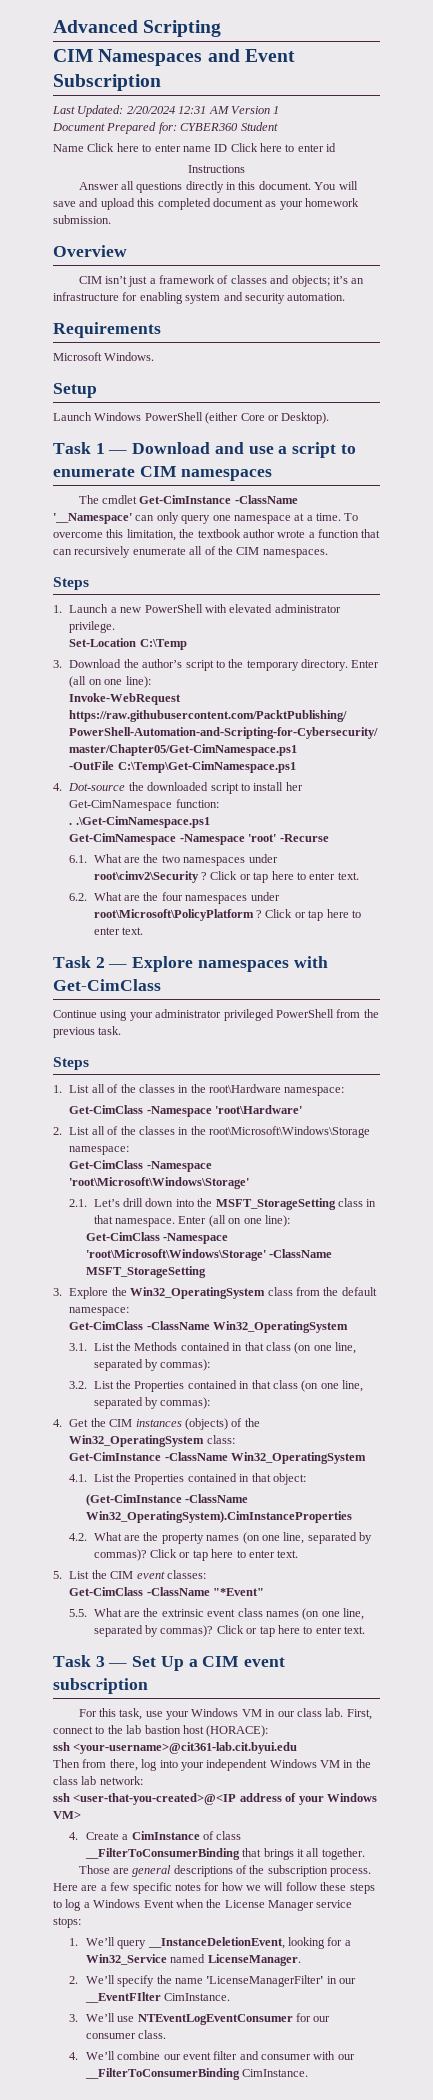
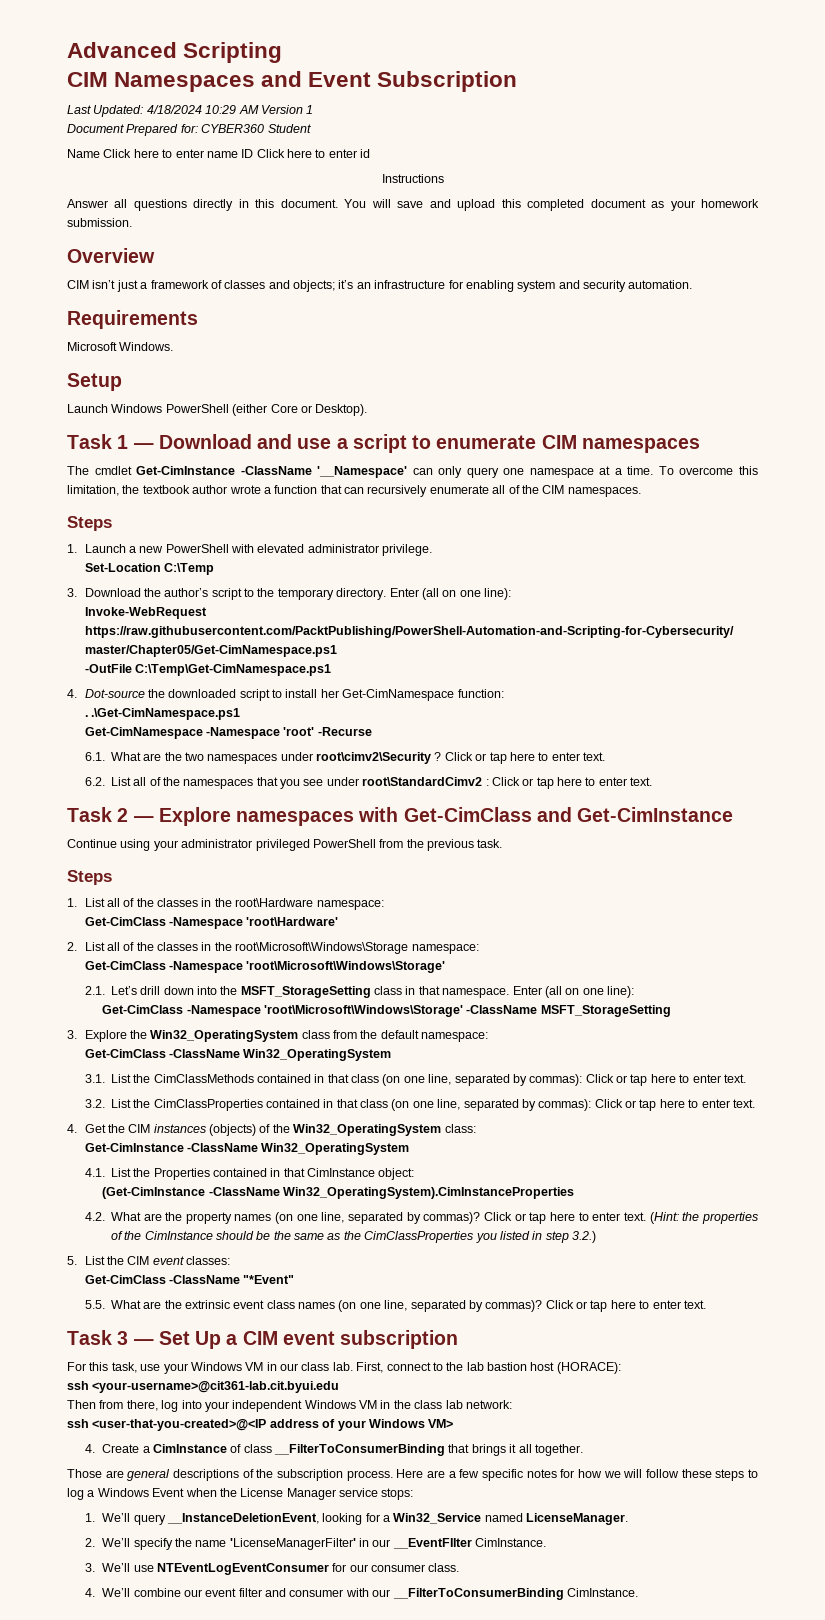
- Last Updated: 2/20/2024 12:31 AM Version 1
+ Last Updated: 4/18/2024 10:29 AM Version 1
- 6.2. What are the four namespaces under root\Microsoft\PolicyPlatform ? Click or tap here to enter text.
+ 6.2. List all of the namespaces that you see under root\StandardCimv2 : Click or tap here to enter text.
- Task 2 — Explore namespaces with Get-CimClass
+ Task 2 — Explore namespaces with Get-CimClass and Get-CimInstance
- 3.1. List the Methods contained in that class (on one line, separated by commas):
+ 3.1. List the CimClassMethods contained in that class (on one line, separated by commas): Click or tap here to enter text.
- 3.2. List the Properties contained in that class (on one line, separated by commas):
+ 3.2. List the CimClassProperties contained in that class (on one line, separated by commas): Click or tap here to enter text.
- 4.1. List the Properties contained in that object:
+ 4.1. List the Properties contained in that CimInstance object:
+ (Hint: the properties of the CimInstance should be the same as the CimClassProperties you listed in step 3.2.)

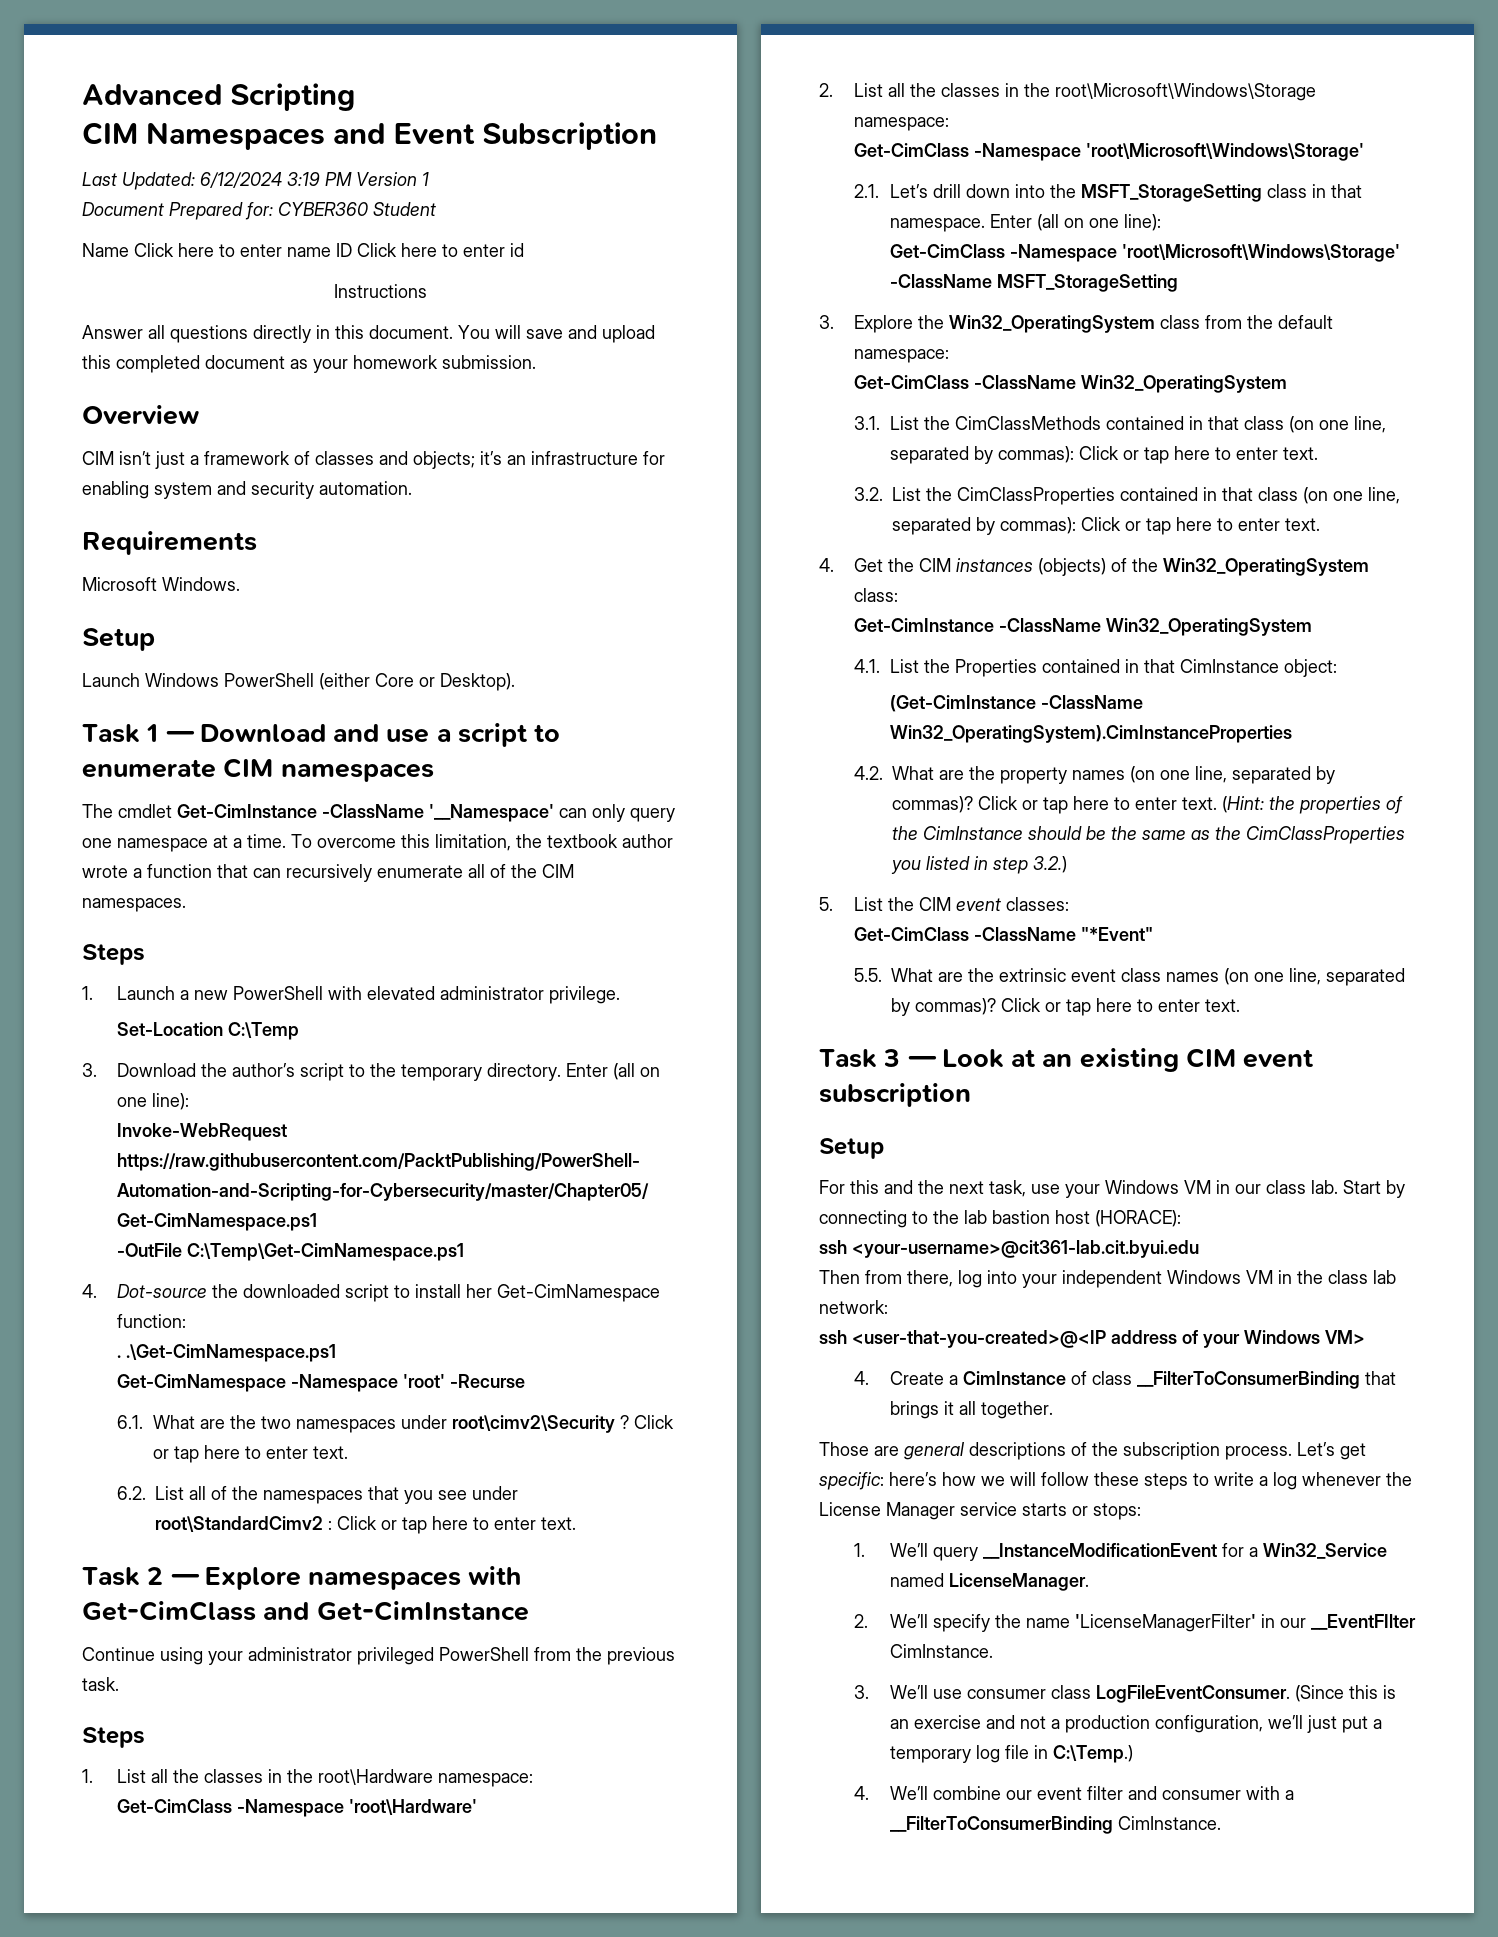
- Last Updated: 4/18/2024 10:29 AM Version 1
+ Last Updated: 6/12/2024 3:19 PM Version 1
- 1. List all of the classes in the root\Hardware namespace:
+ 1. List all the classes in the root\Hardware namespace:
- 2. List all of the classes in the root\Microsoft\Windows\Storage namespace:
+ 2. List all the classes in the root\Microsoft\Windows\Storage namespace:
- Task 3 — Set Up a CIM event subscription
+ Task 3 — Look at an existing CIM event subscription
+ Setup
- For this task, use your Windows VM in our class lab.
+ For this and the next task, use your Windows VM in our class lab.
- First, connect to the lab bastion host (HORACE):
+ Start by connecting to the lab bastion host (HORACE):
- Here are a few specific notes for how we will follow these steps to log a Windows Event when the License Manager service stops:
+ Let’s get specific: here’s how we will follow these steps to write a log whenever the License Manager service starts or stops:
- 1. We’ll query __InstanceDeletionEvent, looking for a Win32_Service named LicenseManager.
+ 1. We’ll query __InstanceModificationEvent for a Win32_Service named LicenseManager.
- 3. We’ll use NTEventLogEventConsumer for our consumer class.
+ 3. We’ll use consumer class LogFileEventConsumer. (Since this is an exercise and not a production configuration, we’ll just put a temporary log file in C:\Temp.)
- 4. We’ll combine our event filter and consumer with our __FilterToConsumerBinding CimInstance.
+ 4. We’ll combine our event filter and consumer with a __FilterToConsumerBinding CimInstance.

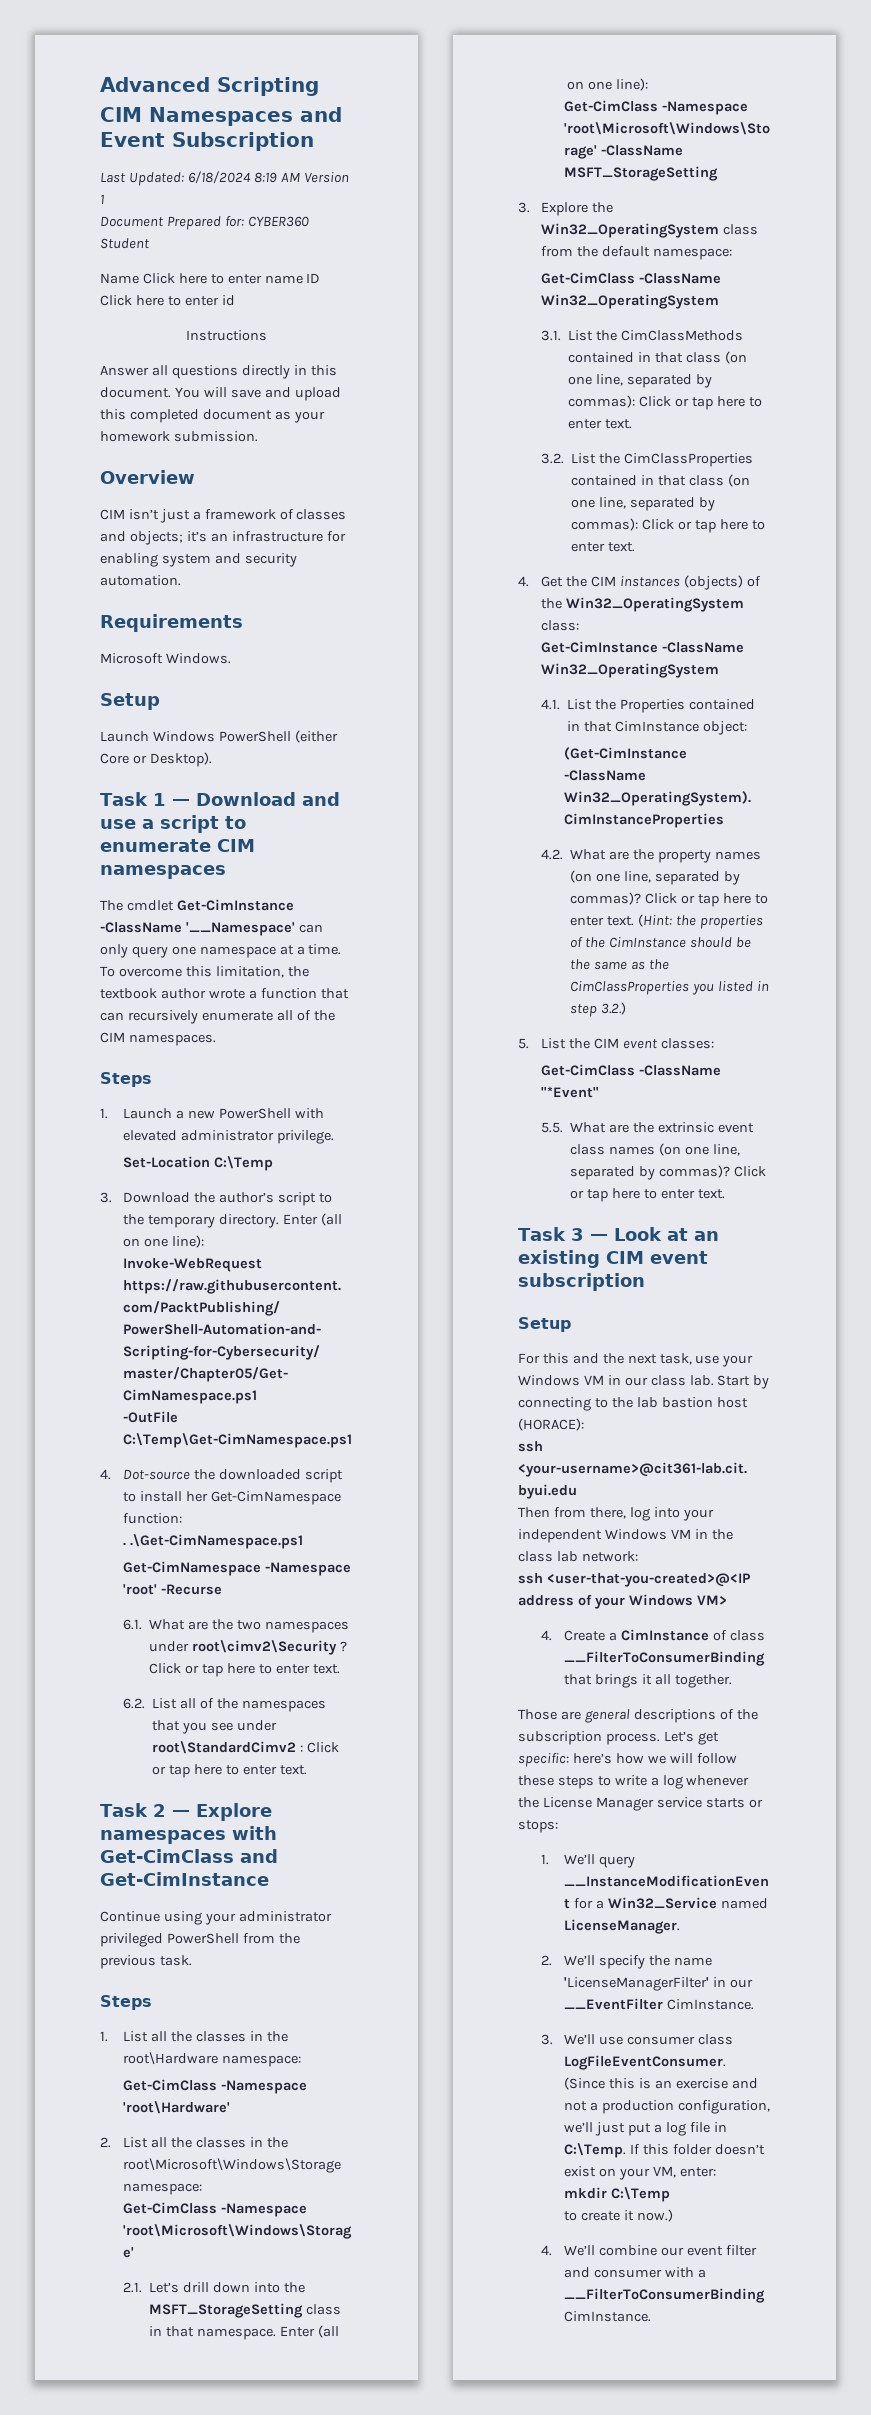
- Last Updated: 6/12/2024 3:19 PM Version 1
+ Last Updated: 6/18/2024 8:19 AM Version 1
- 2. We’ll specify the name 'LicenseManagerFilter' in our __EventFIlter CimInstance.
+ 2. We’ll specify the name 'LicenseManagerFilter' in our __EventFilter CimInstance.
- (Since this is an exercise and not a production configuration, we’ll just put a temporary log file in C:\Temp.)
+ (Since this is an exercise and not a production configuration, we’ll just put a log file in C:\Temp. If this folder doesn’t exist on your VM, enter:
+ mkdir C:\Temp
+ to create it now.)

